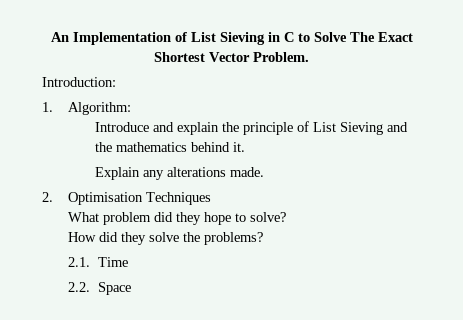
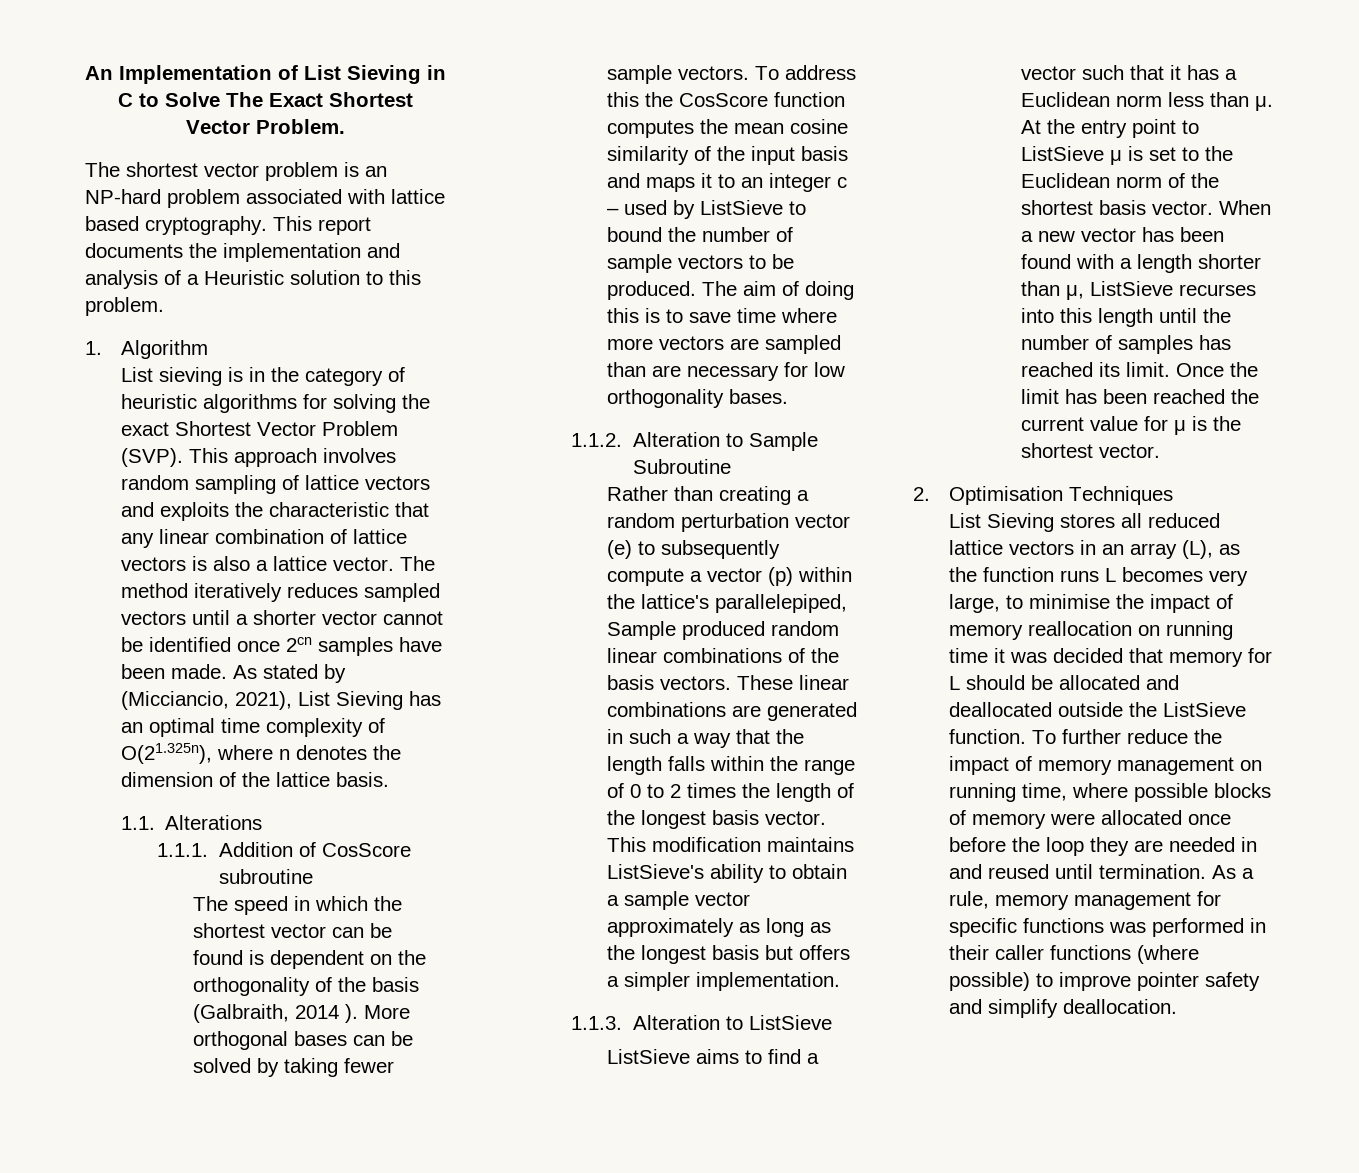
- Introduction:
- 1. Algorithm:
- Introduce and explain the principle of List Sieving and the mathematics behind it.
- Explain any alterations made.
+ The shortest vector problem is an NP-hard problem associated with lattice based cryptography. This report documents the implementation and analysis of a Heuristic solution to this problem.
+ 1. Algorithm
+ List sieving is in the category of heuristic algorithms for solving the exact Shortest Vector Problem (SVP). This approach involves random sampling of lattice vectors and exploits the characteristic that any linear combination of lattice vectors is also a lattice vector. The method iteratively reduces sampled vectors until a shorter vector cannot be identified once 2cn samples have been made. As stated by (Micciancio, 2021), List Sieving has an optimal time complexity of O(21.325n), where n denotes the dimension of the lattice basis.
+ 1.1. Alterations
+ 1.1.1. Addition of CosScore subroutine
+ The speed in which the shortest vector can be found is dependent on the orthogonality of the basis (Galbraith, 2014 ). More orthogonal bases can be solved by taking fewer sample vectors. To address this the CosScore function computes the mean cosine similarity of the input basis and maps it to an integer c – used by ListSieve to bound the number of sample vectors to be produced. The aim of doing this is to save time where more vectors are sampled than are necessary for low orthogonality bases.
+ 1.1.2. Alteration to Sample Subroutine
+ Rather than creating a random perturbation vector (e) to subsequently compute a vector (p) within the lattice's parallelepiped, Sample produced random linear combinations of the basis vectors. These linear combinations are generated in such a way that the length falls within the range of 0 to 2 times the length of the longest basis vector. This modification maintains ListSieve's ability to obtain a sample vector approximately as long as the longest basis but offers a simpler implementation.
+ 1.1.3. Alteration to ListSieve
+ ListSieve aims to find a vector such that it has a Euclidean norm less than μ. At the entry point to ListSieve μ is set to the Euclidean norm of the shortest basis vector. When a new vector has been found with a length shorter than μ, ListSieve recurses into this length until the number of samples has reached its limit. Once the limit has been reached the current value for μ is the shortest vector.
  2. Optimisation Techniques
- What problem did they hope to solve?
- How did they solve the problems?
- 2.1. Time
- 2.2. Space
+ List Sieving stores all reduced lattice vectors in an array (L), as the function runs L becomes very large, to minimise the impact of memory reallocation on running time it was decided that memory for L should be allocated and deallocated outside the ListSieve function. To further reduce the impact of memory management on running time, where possible blocks of memory were allocated once before the loop they are needed in and reused until termination. As a rule, memory management for specific functions was performed in their caller functions (where possible) to improve pointer safety and simplify deallocation.

